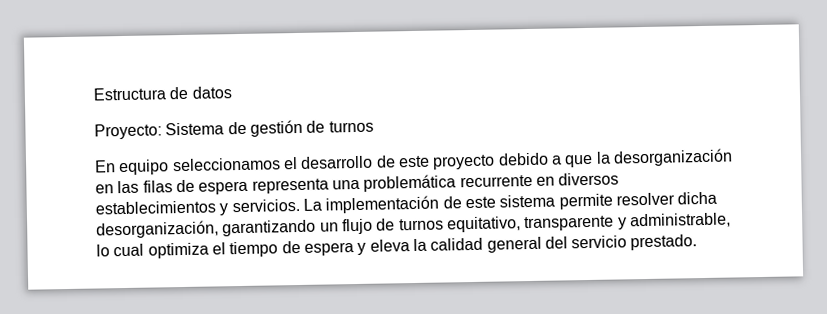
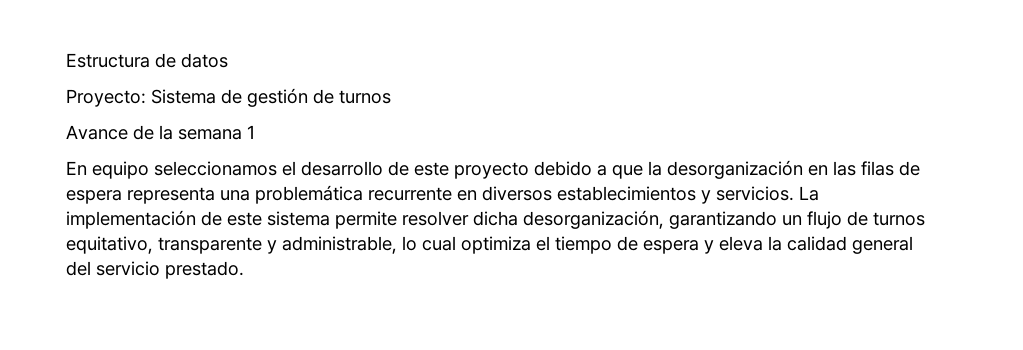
+ Avance de la semana 1

